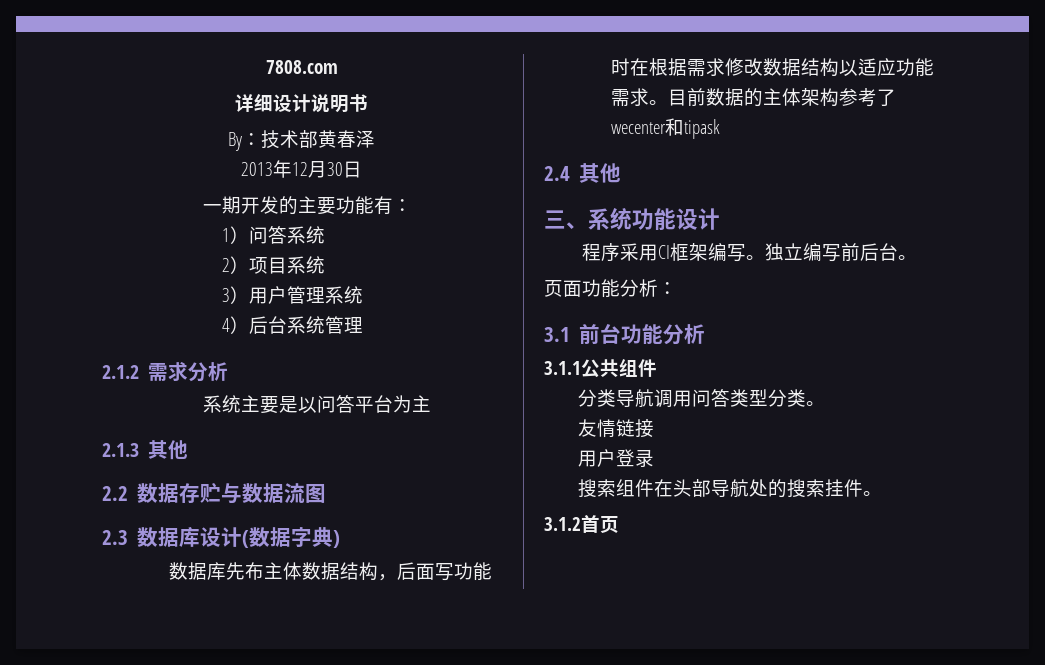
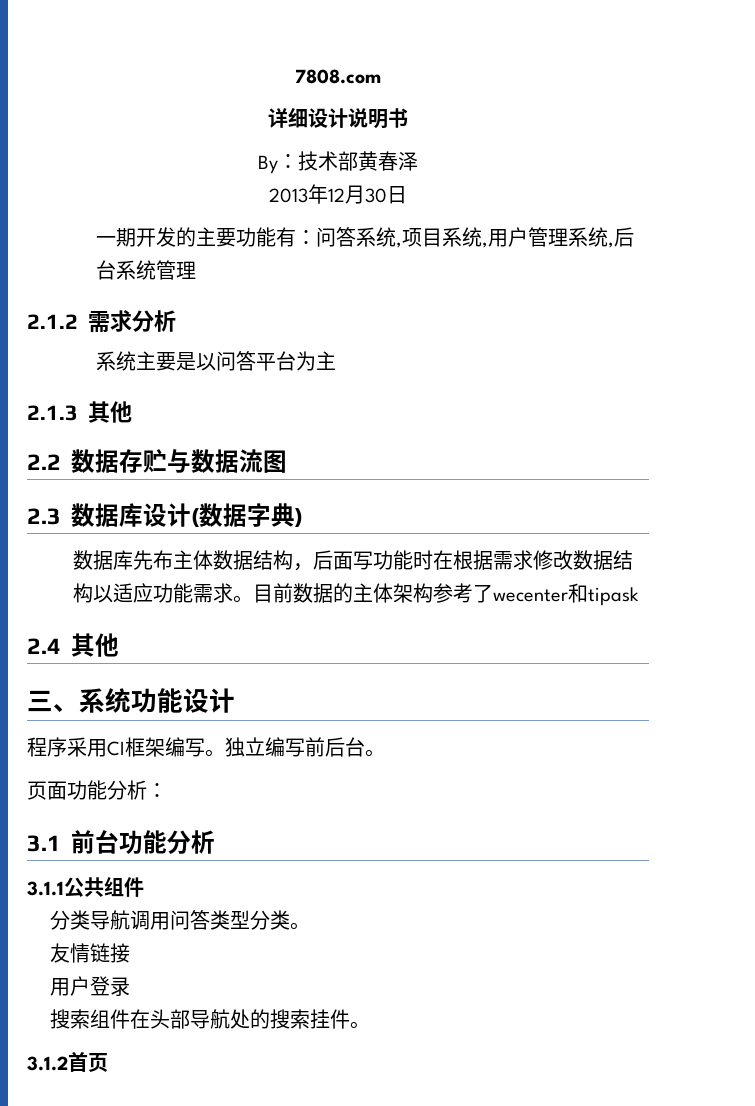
- 一期开发的主要功能有：
- 1）问答系统
- 2）项目系统
- 3）用户管理系统
- 4）后台系统管理
+ 一期开发的主要功能有：问答系统,项目系统,用户管理系统,后台系统管理

